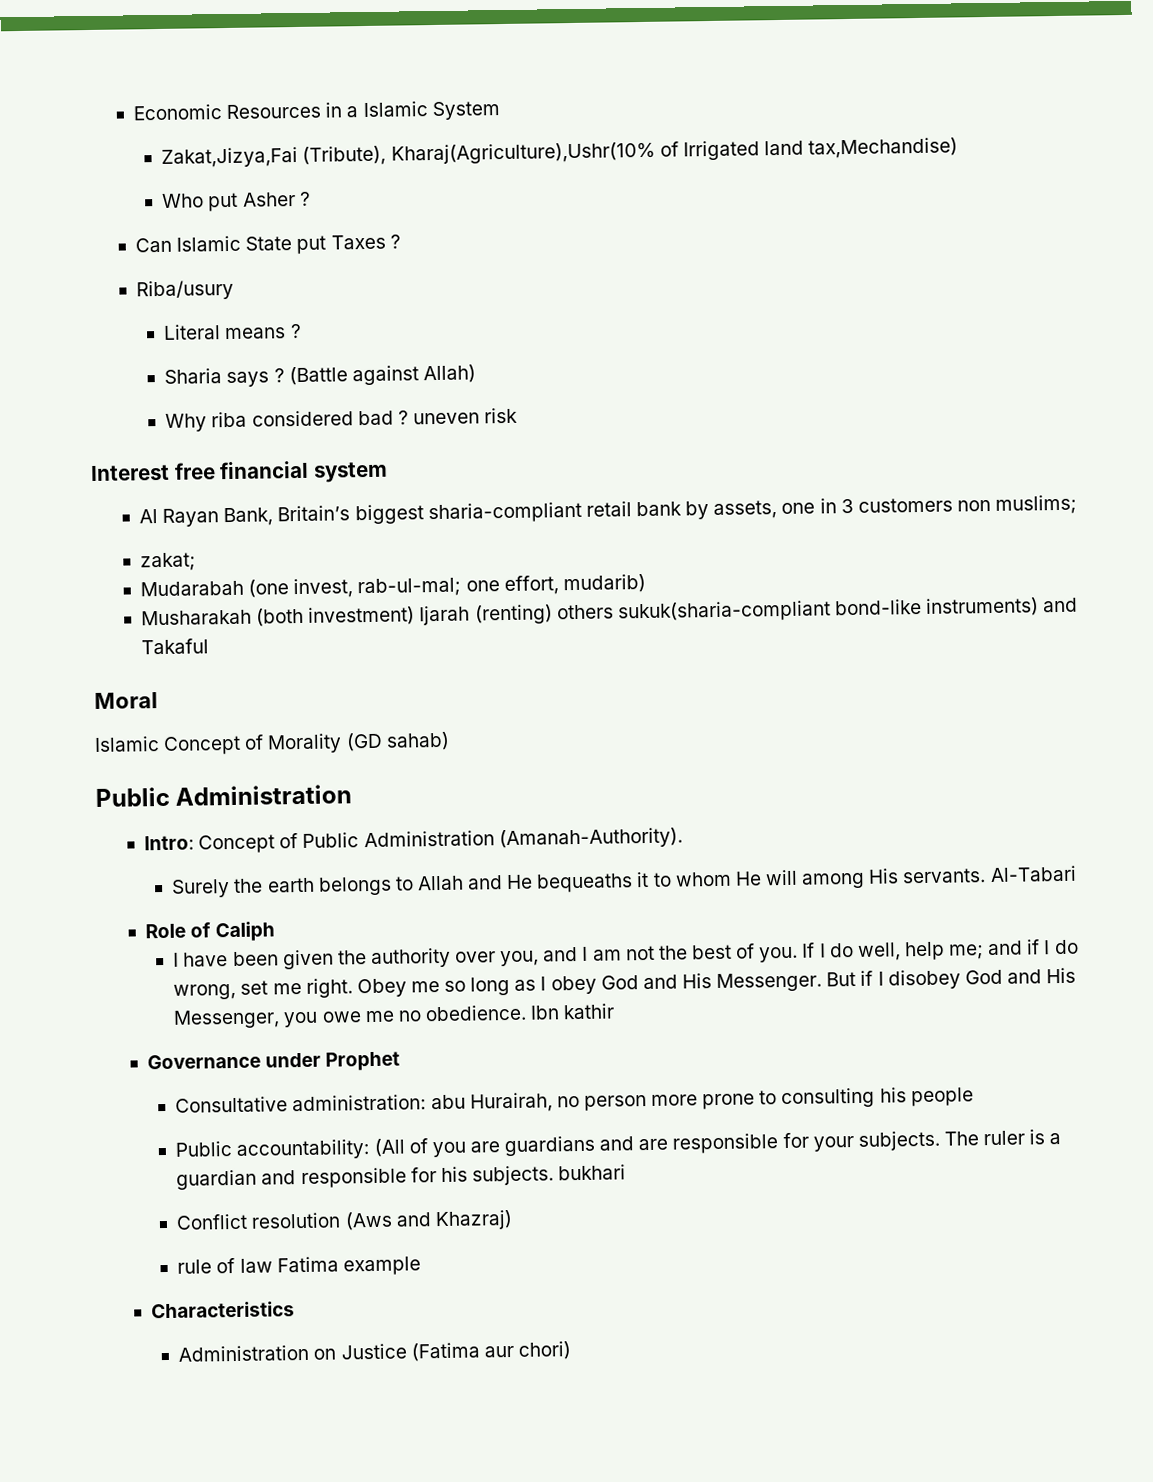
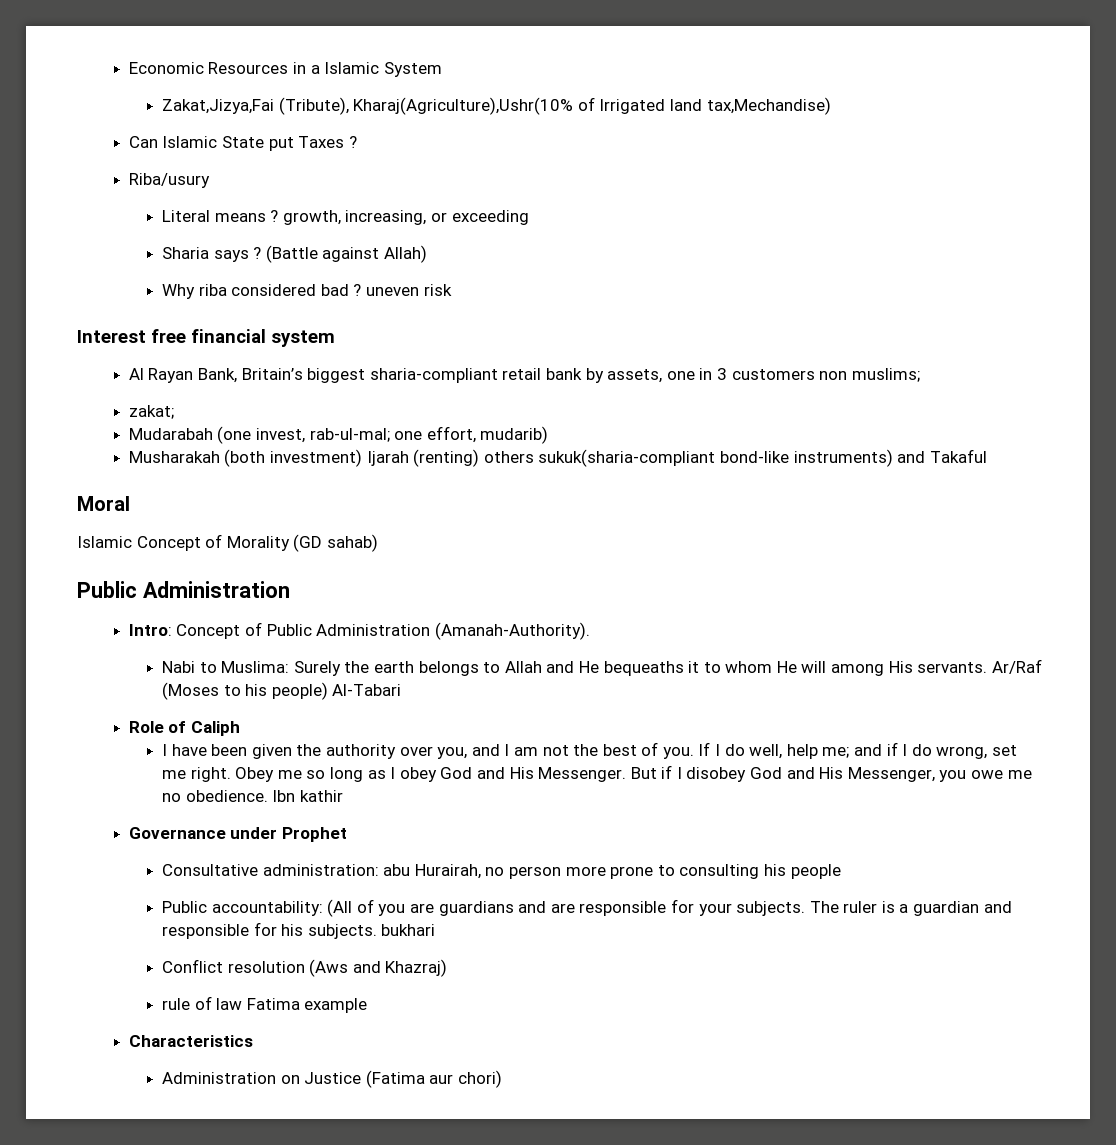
- Who put Asher ?
- Literal means ?
+ Literal means ? growth, increasing, or exceeding
- Surely the earth belongs to Allah and He bequeaths it to whom He will among His servants.
+ Nabi to Muslima: Surely the earth belongs to Allah and He bequeaths it to whom He will among His servants.
- Al-Tabari
+ Ar/Raf (Moses to his people) Al-Tabari

